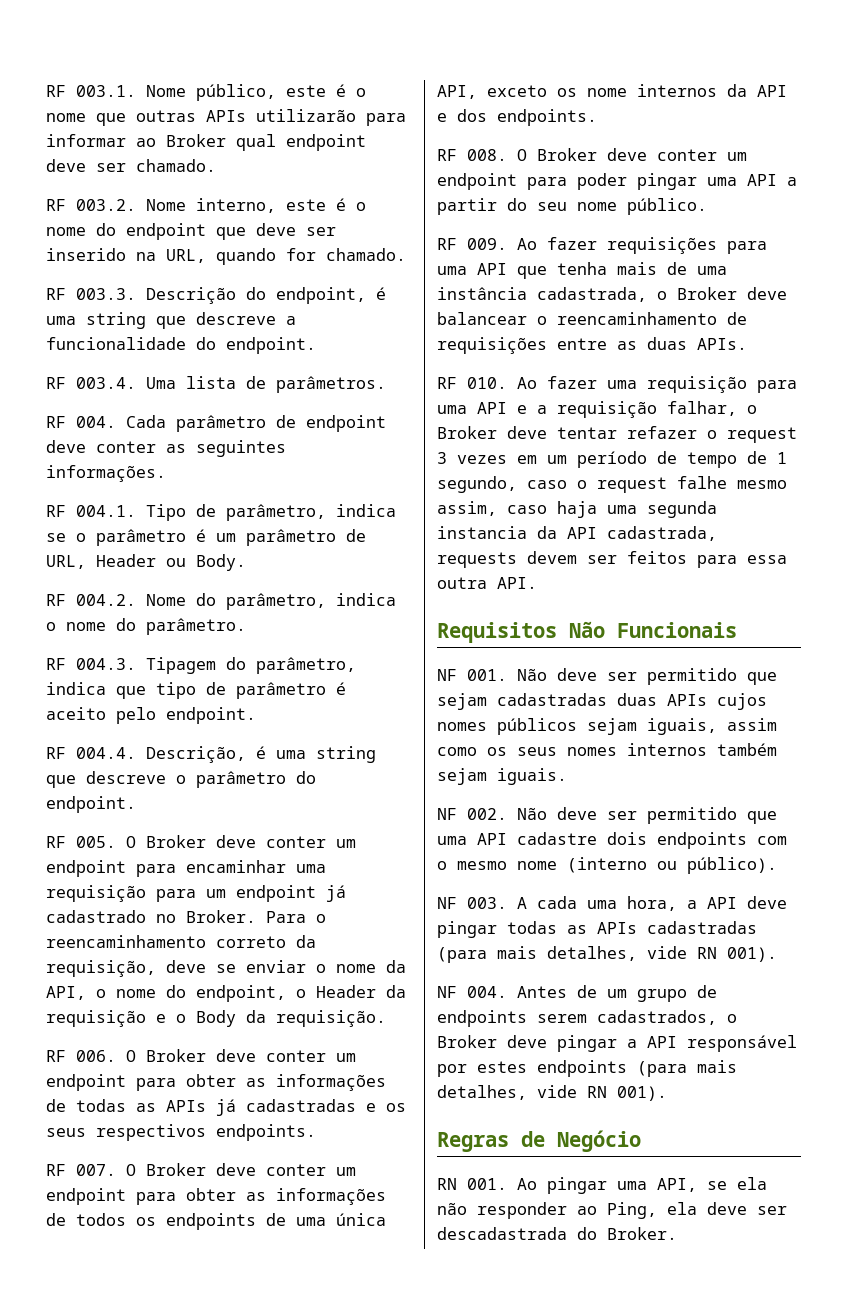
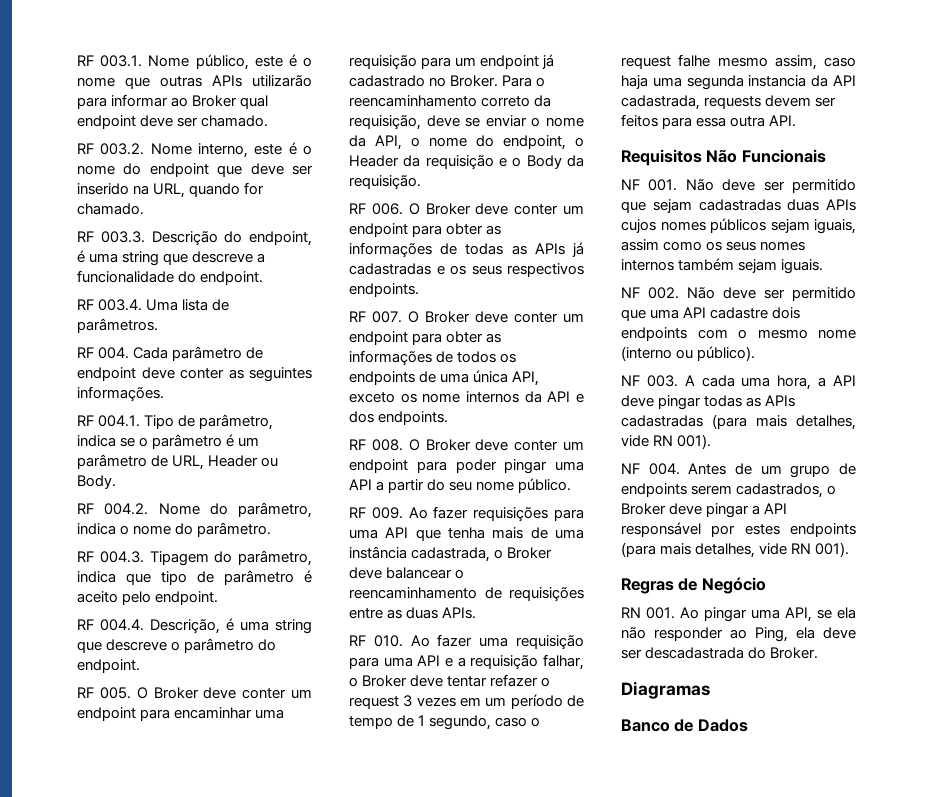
+ Diagramas
+ Banco de Dados

